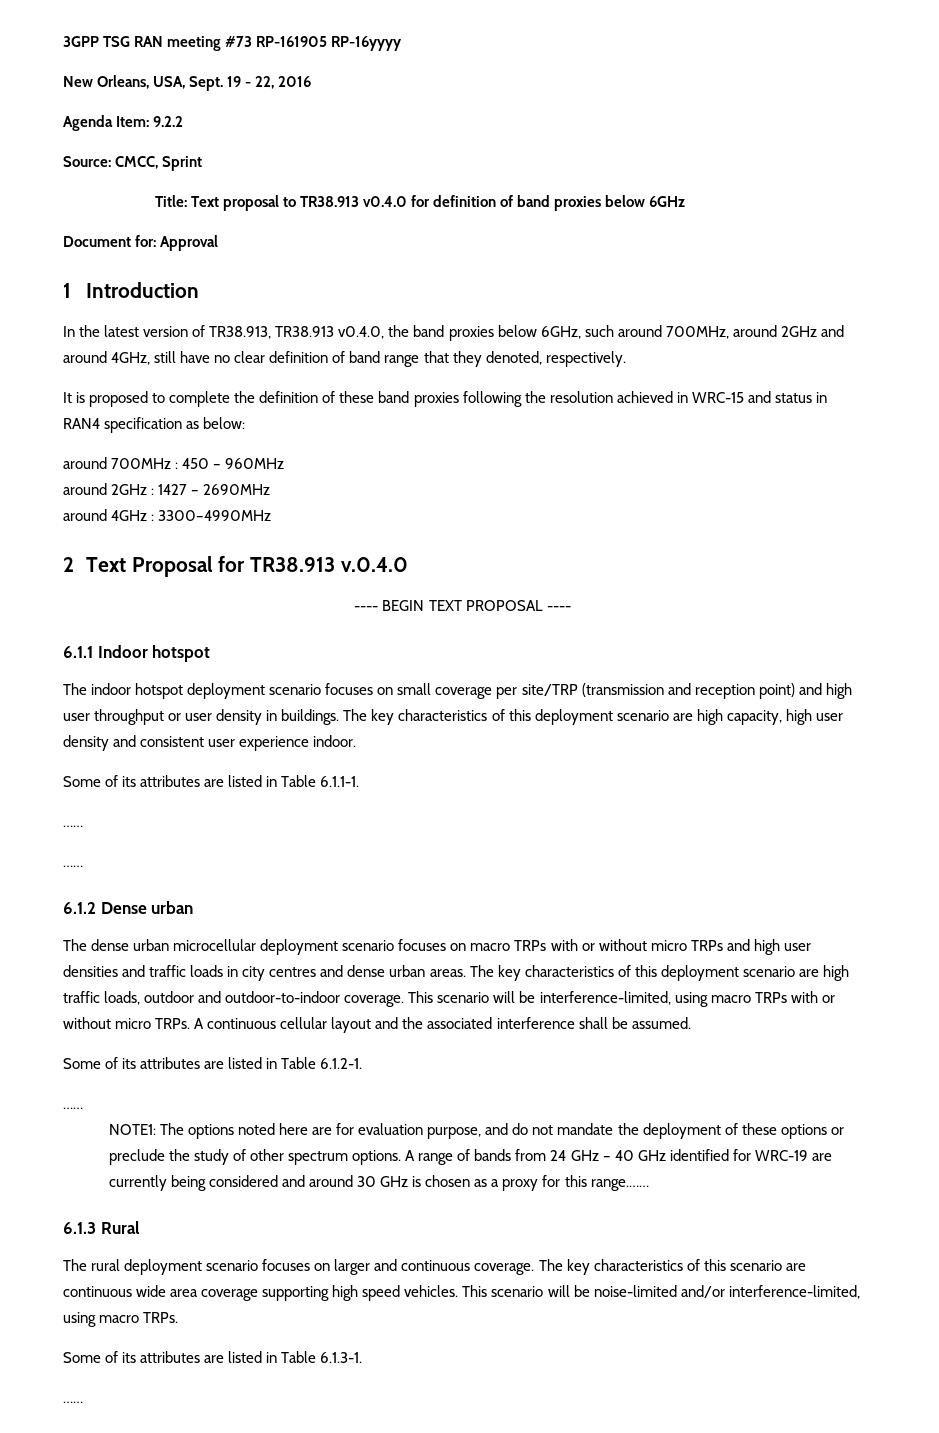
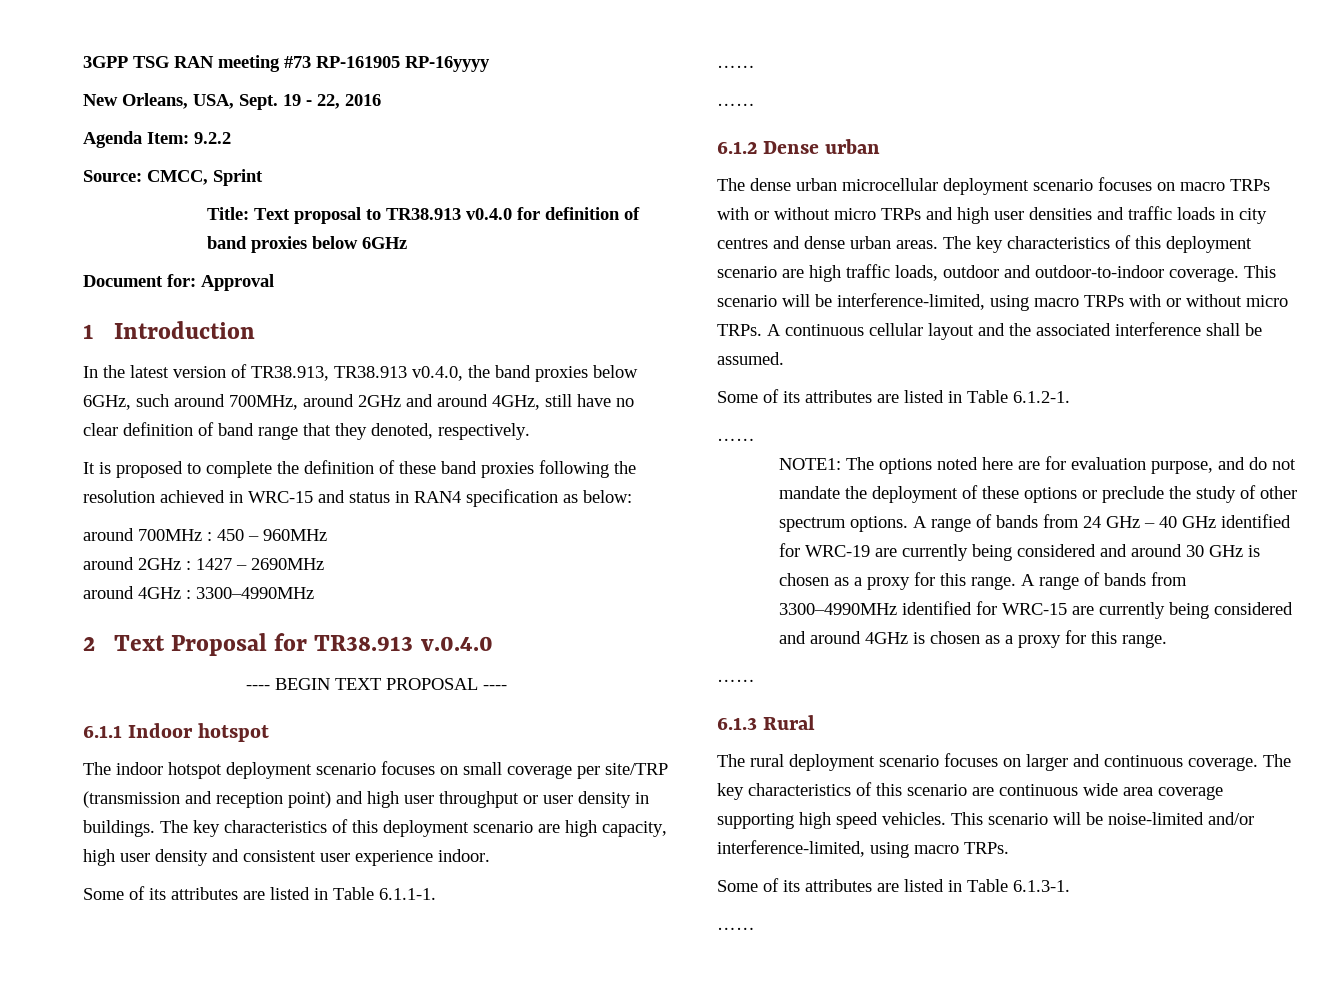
- A range of bands from 24 GHz – 40 GHz identified for WRC-19 are currently being considered and around 30 GHz is chosen as a proxy for this range.……
+ A range of bands from 24 GHz – 40 GHz identified for WRC-19 are currently being considered and around 30 GHz is chosen as a proxy for this range. A range of bands from 3300–4990MHz identified for WRC-15 are currently being considered and around 4GHz is chosen as a proxy for this range.
+ ……

